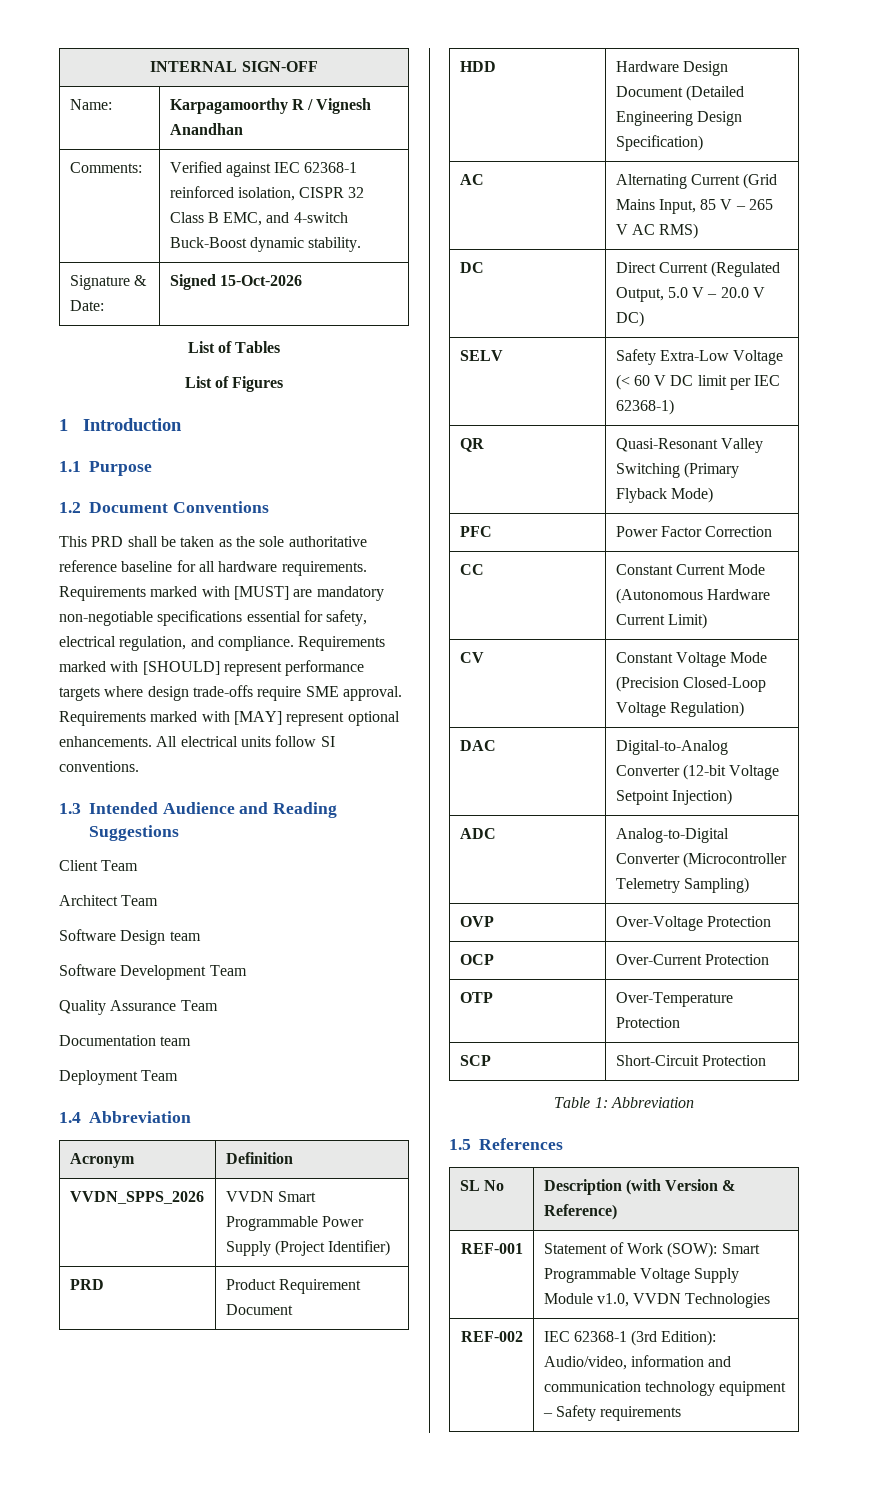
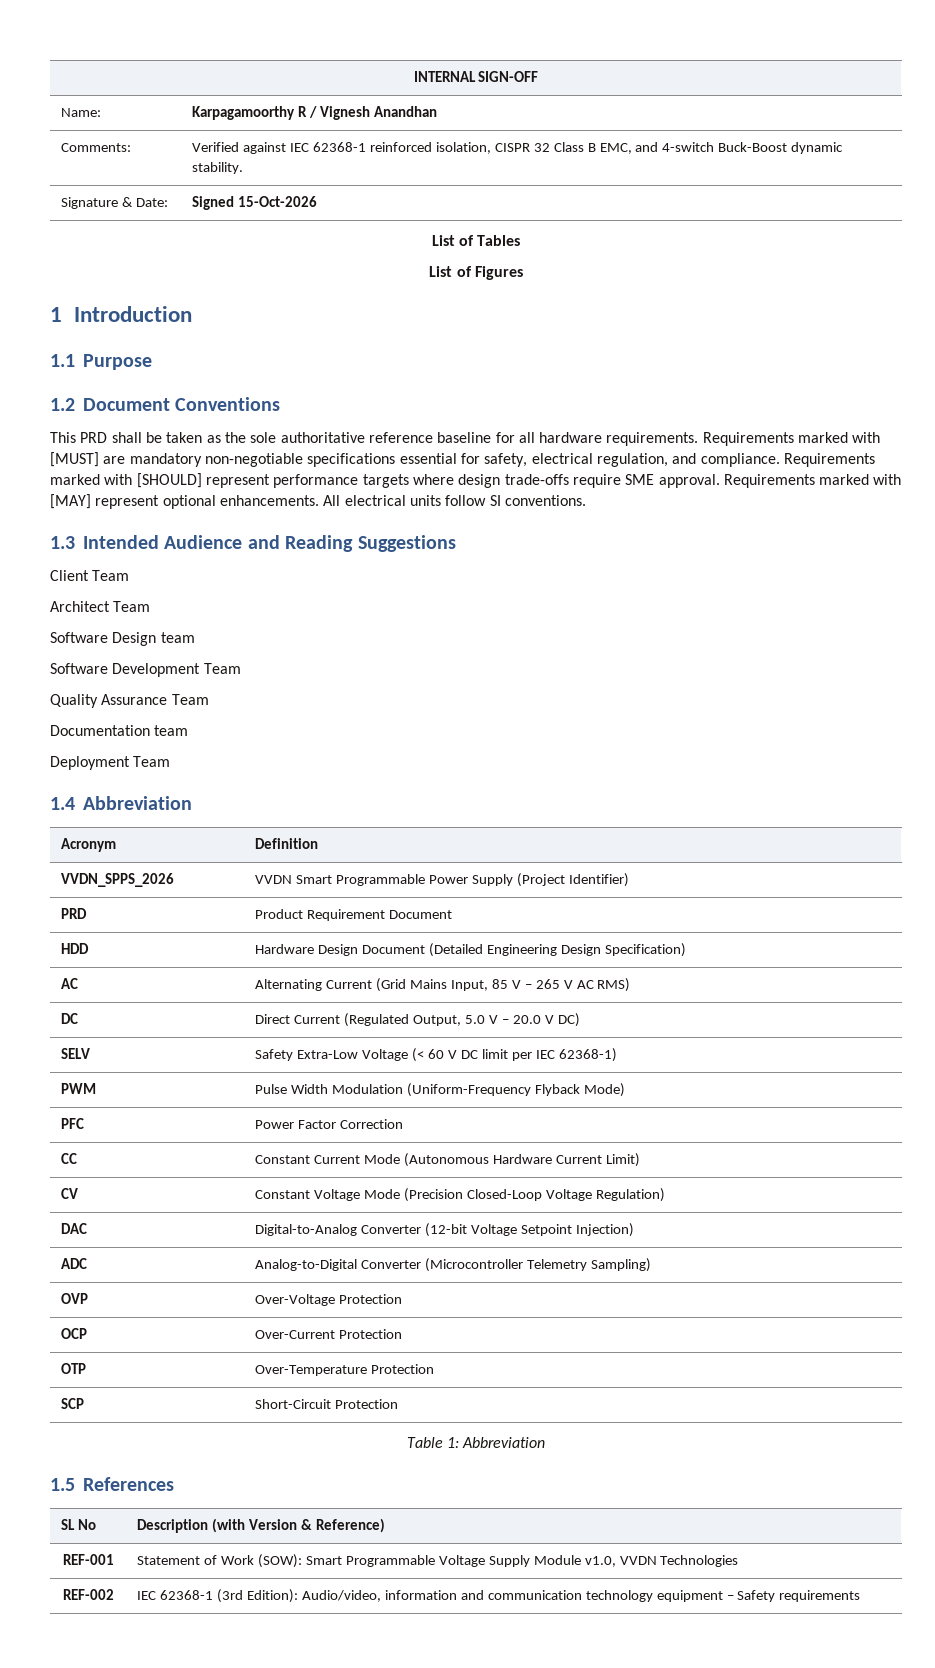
- QR | Quasi-Resonant Valley Switching (Primary Flyback Mode)
+ PWM | Pulse Width Modulation (Uniform-Frequency Flyback Mode)

